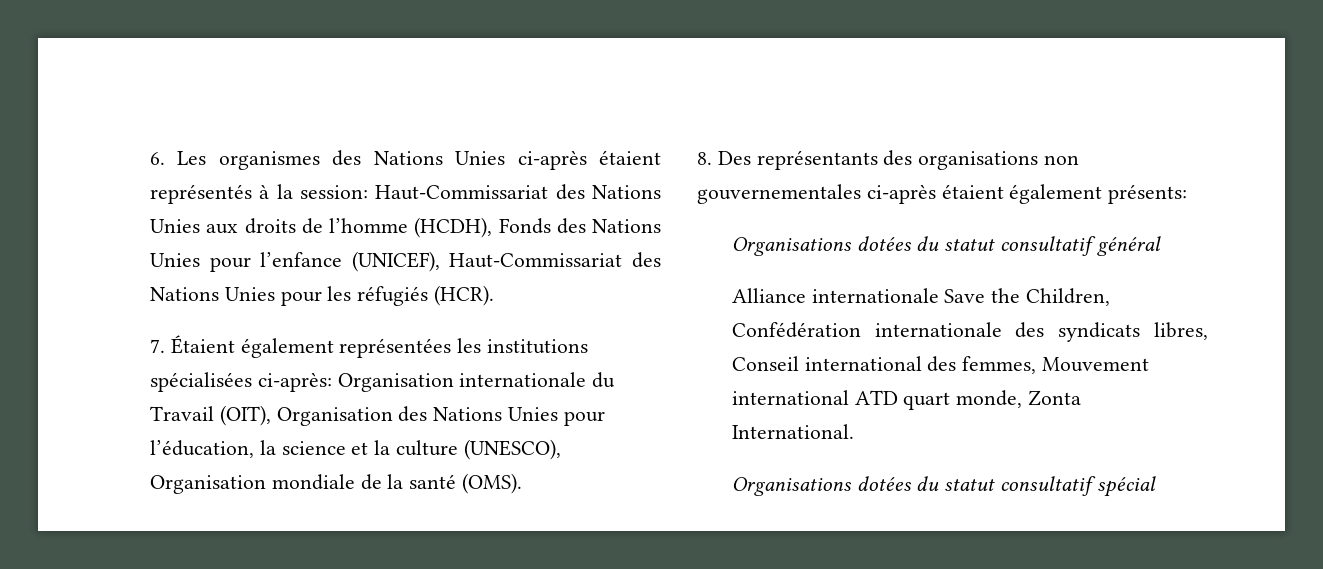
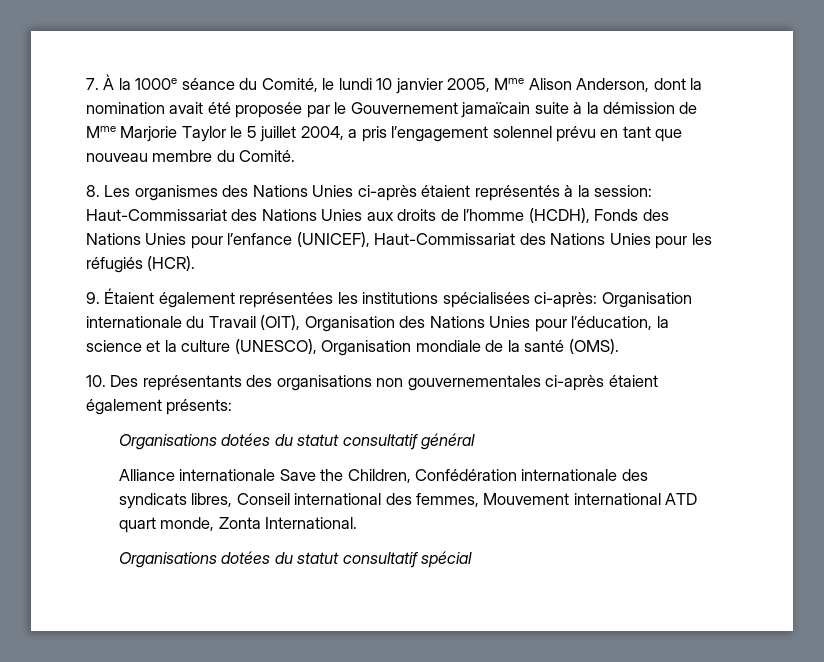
- 6. Les organismes des Nations Unies ci-après étaient représentés à la session: Haut-Commissariat des Nations Unies aux droits de l’homme (HCDH), Fonds des Nations Unies pour l’enfance (UNICEF), Haut-Commissariat des Nations Unies pour les réfugiés (HCR).
+ 7. À la 1000e séance du Comité, le lundi 10 janvier 2005, Mme Alison Anderson, dont la nomination avait été proposée par le Gouvernement jamaïcain suite à la démission de Mme Marjorie Taylor le 5 juillet 2004, a pris l’engagement solennel prévu en tant que nouveau membre du Comité.
+ 8. Les organismes des Nations Unies ci-après étaient représentés à la session: Haut-Commissariat des Nations Unies aux droits de l’homme (HCDH), Fonds des Nations Unies pour l’enfance (UNICEF), Haut-Commissariat des Nations Unies pour les réfugiés (HCR).
- 7. Étaient également représentées les institutions spécialisées ci-après: Organisation internationale du Travail (OIT), Organisation des Nations Unies pour l’éducation, la science et la culture (UNESCO), Organisation mondiale de la santé (OMS).
+ 9. Étaient également représentées les institutions spécialisées ci-après: Organisation internationale du Travail (OIT), Organisation des Nations Unies pour l’éducation, la science et la culture (UNESCO), Organisation mondiale de la santé (OMS).
- 8. Des représentants des organisations non gouvernementales ci-après étaient également présents:
+ 10. Des représentants des organisations non gouvernementales ci-après étaient également présents:

